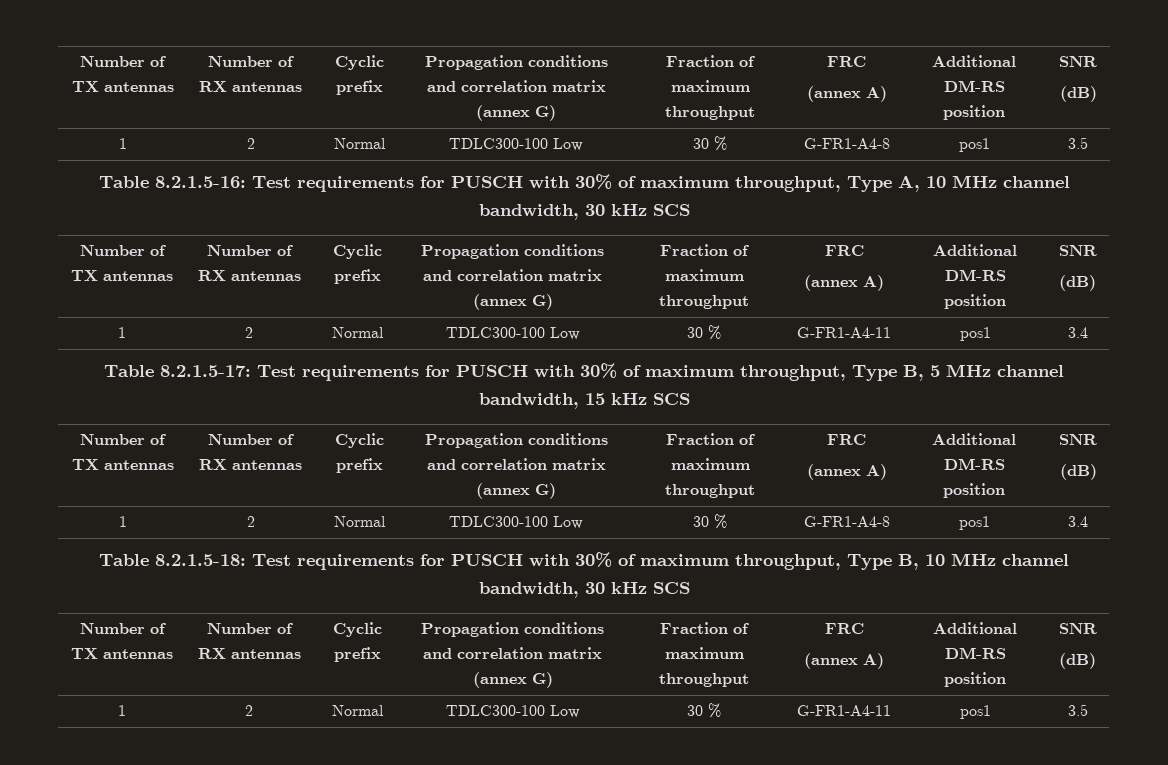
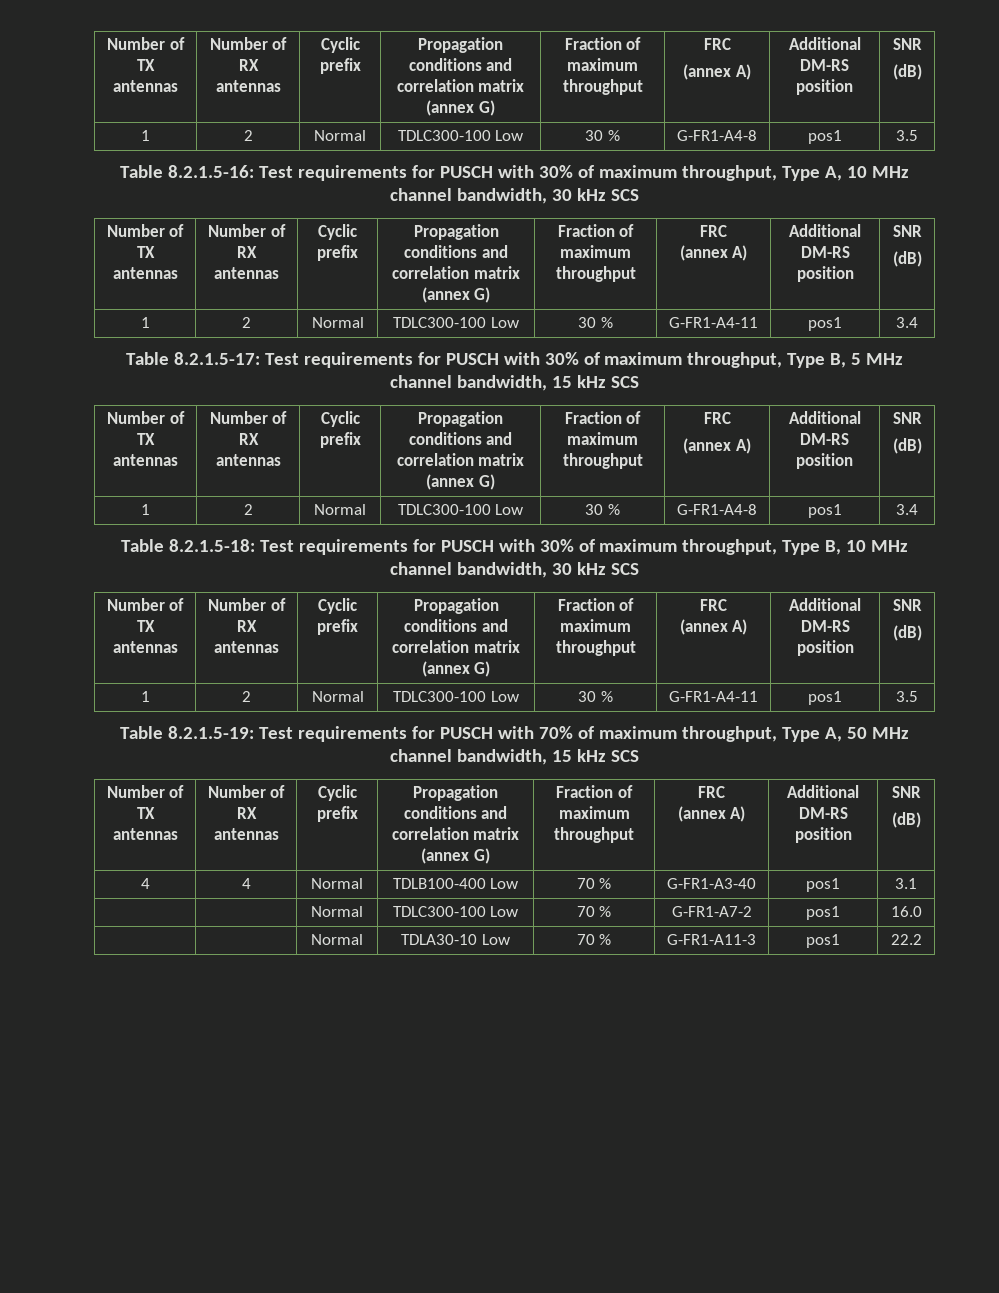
+ Table 8.2.1.5-19: Test requirements for PUSCH with 70% of maximum throughput, Type A, 50 MHz channel bandwidth, 15 kHz SCS
+ Number of TX antennas | Number of RX antennas | Cyclic prefix | Propagation conditions and correlation matrix (annex G) | Fraction of maximum throughput | FRC
+ (annex A) | Additional DM-RS position | SNR
+ (dB)
+ 4 | 4 | Normal | TDLB100-400 Low | 70 % | G-FR1-A3-40 | pos1 | 3.1
+ | | Normal | TDLC300-100 Low | 70 % | G-FR1-A7-2 | pos1 | 16.0
+ | | Normal | TDLA30-10 Low | 70 % | G-FR1-A11-3 | pos1 | 22.2

